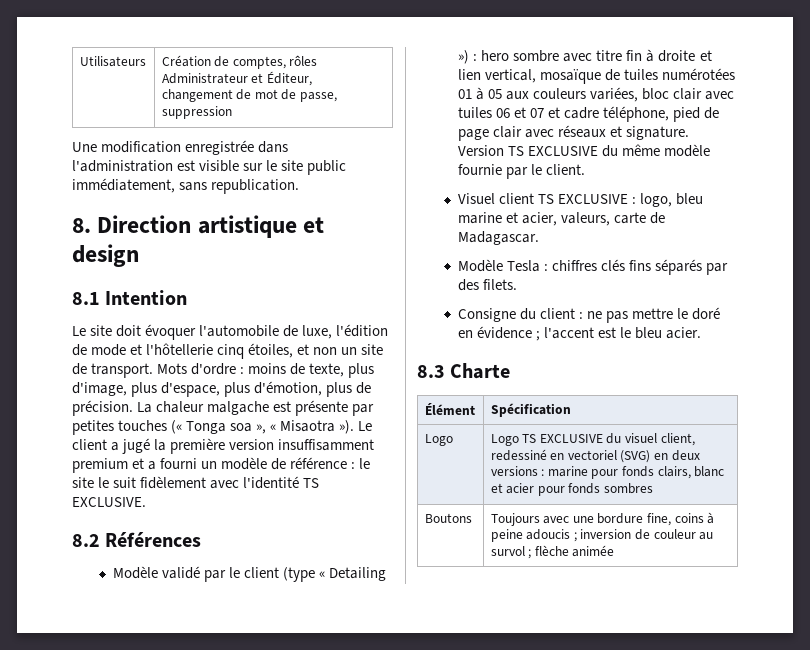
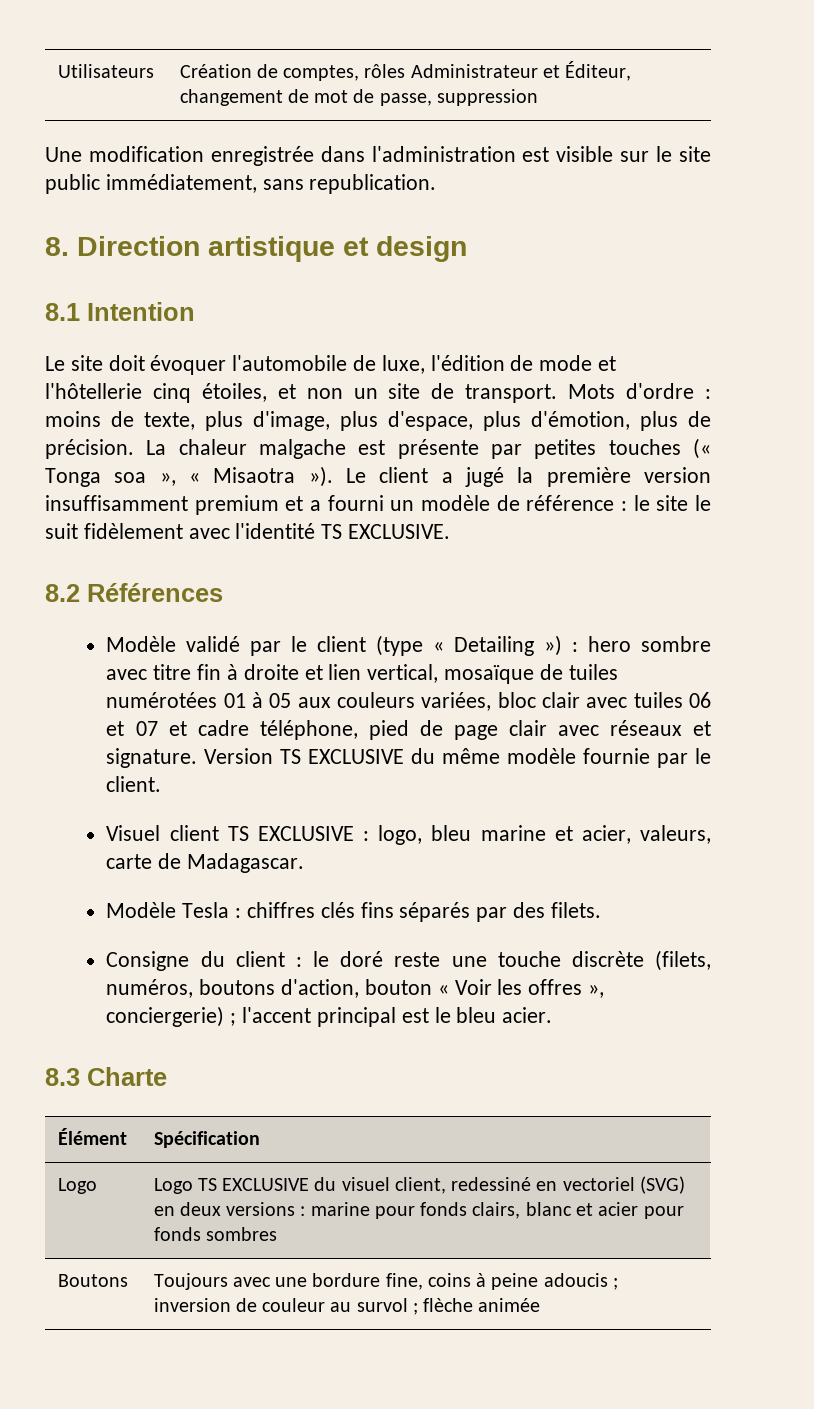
- Consigne du client : ne pas mettre le doré en évidence ; l'accent est le bleu acier.
+ Consigne du client : le doré reste une touche discrète (filets, numéros, boutons d'action, bouton « Voir les offres », conciergerie) ; l'accent principal est le bleu acier.

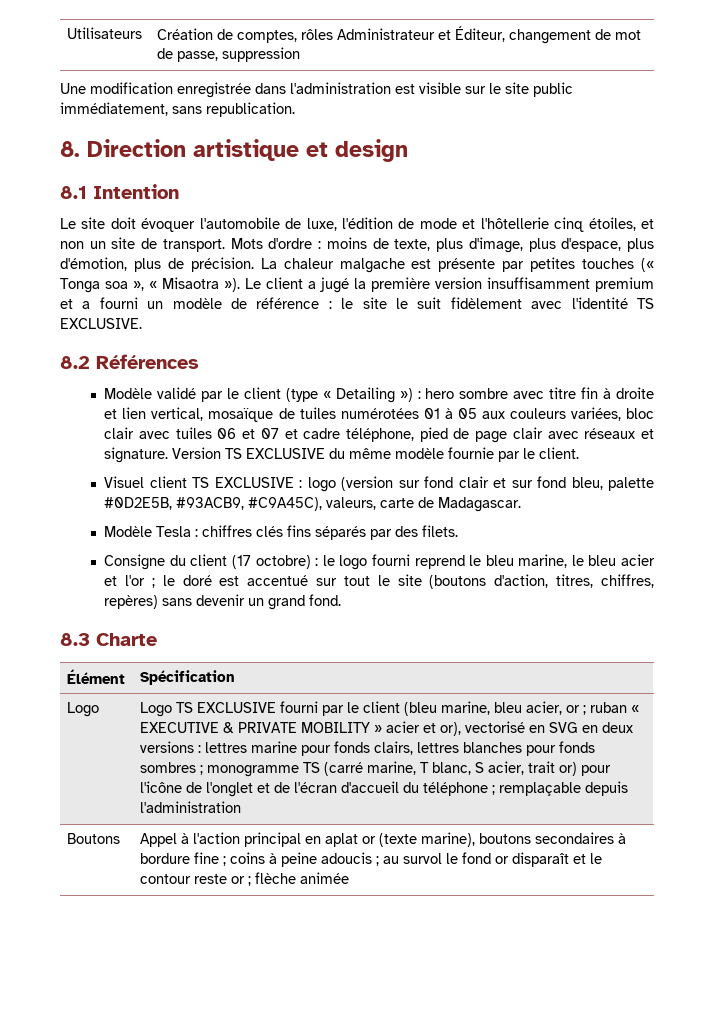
- Visuel client TS EXCLUSIVE : logo, bleu marine et acier, valeurs, carte de Madagascar.
+ Visuel client TS EXCLUSIVE : logo (version sur fond clair et sur fond bleu, palette #0D2E5B, #93ACB9, #C9A45C), valeurs, carte de Madagascar.
- Consigne du client : le doré reste une touche discrète (filets, numéros, boutons d'action, bouton « Voir les offres », conciergerie) ; l'accent principal est le bleu acier.
+ Consigne du client (17 octobre) : le logo fourni reprend le bleu marine, le bleu acier et l'or ; le doré est accentué sur tout le site (boutons d'action, titres, chiffres, repères) sans devenir un grand fond.
- Logo TS EXCLUSIVE du visuel client, redessiné en vectoriel (SVG) en deux versions : marine pour fonds clairs, blanc et acier pour fonds sombres
- Boutons | Toujours avec une bordure fine, coins à peine adoucis ; inversion de couleur au survol ; flèche animée
+ Logo TS EXCLUSIVE fourni par le client (bleu marine, bleu acier, or ; ruban « EXECUTIVE & PRIVATE MOBILITY » acier et or), vectorisé en SVG en deux versions : lettres marine pour fonds clairs, lettres blanches pour fonds sombres ; monogramme TS (carré marine, T blanc, S acier, trait or) pour l'icône de l'onglet et de l'écran d'accueil du téléphone ; remplaçable depuis l'administration
+ Boutons | Appel à l'action principal en aplat or (texte marine), boutons secondaires à bordure fine ; coins à peine adoucis ; au survol le fond or disparaît et le contour reste or ; flèche animée

